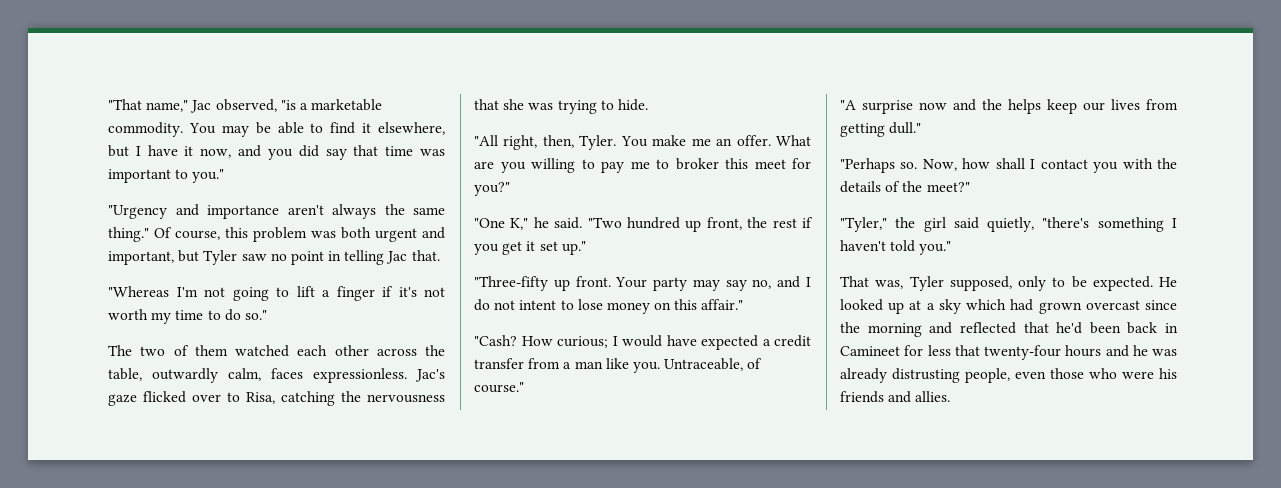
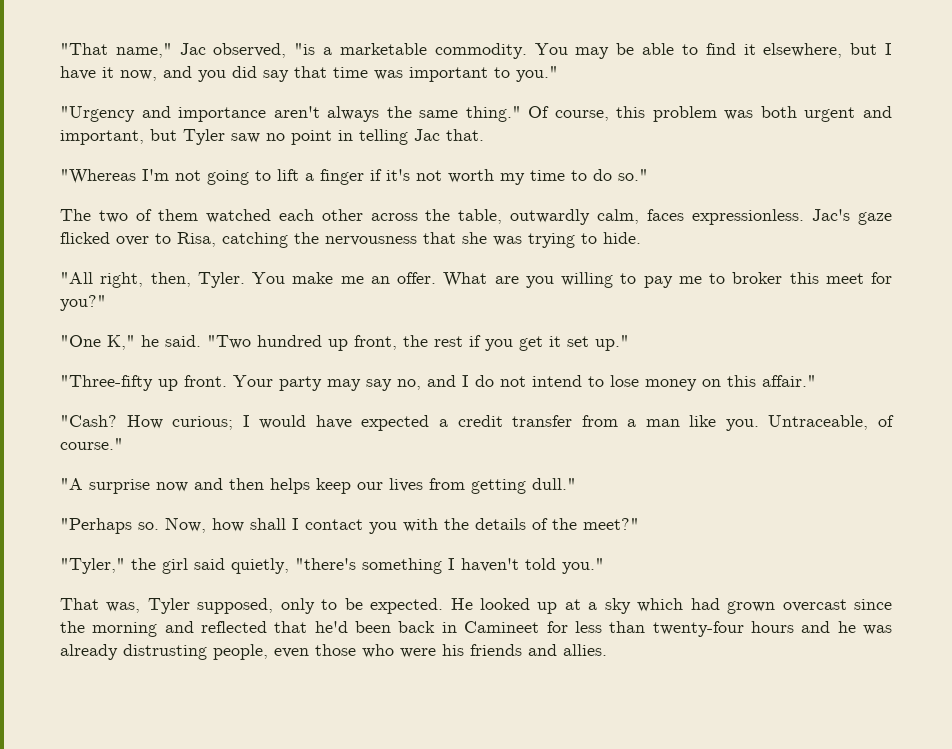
- Your party may say no, and I do not intent to lose money on this affair."
+ Your party may say no, and I do not intend to lose money on this affair."
- "A surprise now and the helps keep our lives from getting dull."
+ "A surprise now and then helps keep our lives from getting dull."
- He looked up at a sky which had grown overcast since the morning and reflected that he'd been back in Camineet for less that twenty-four hours and he was already distrusting people, even those who were his friends and allies.
+ He looked up at a sky which had grown overcast since the morning and reflected that he'd been back in Camineet for less than twenty-four hours and he was already distrusting people, even those who were his friends and allies.

